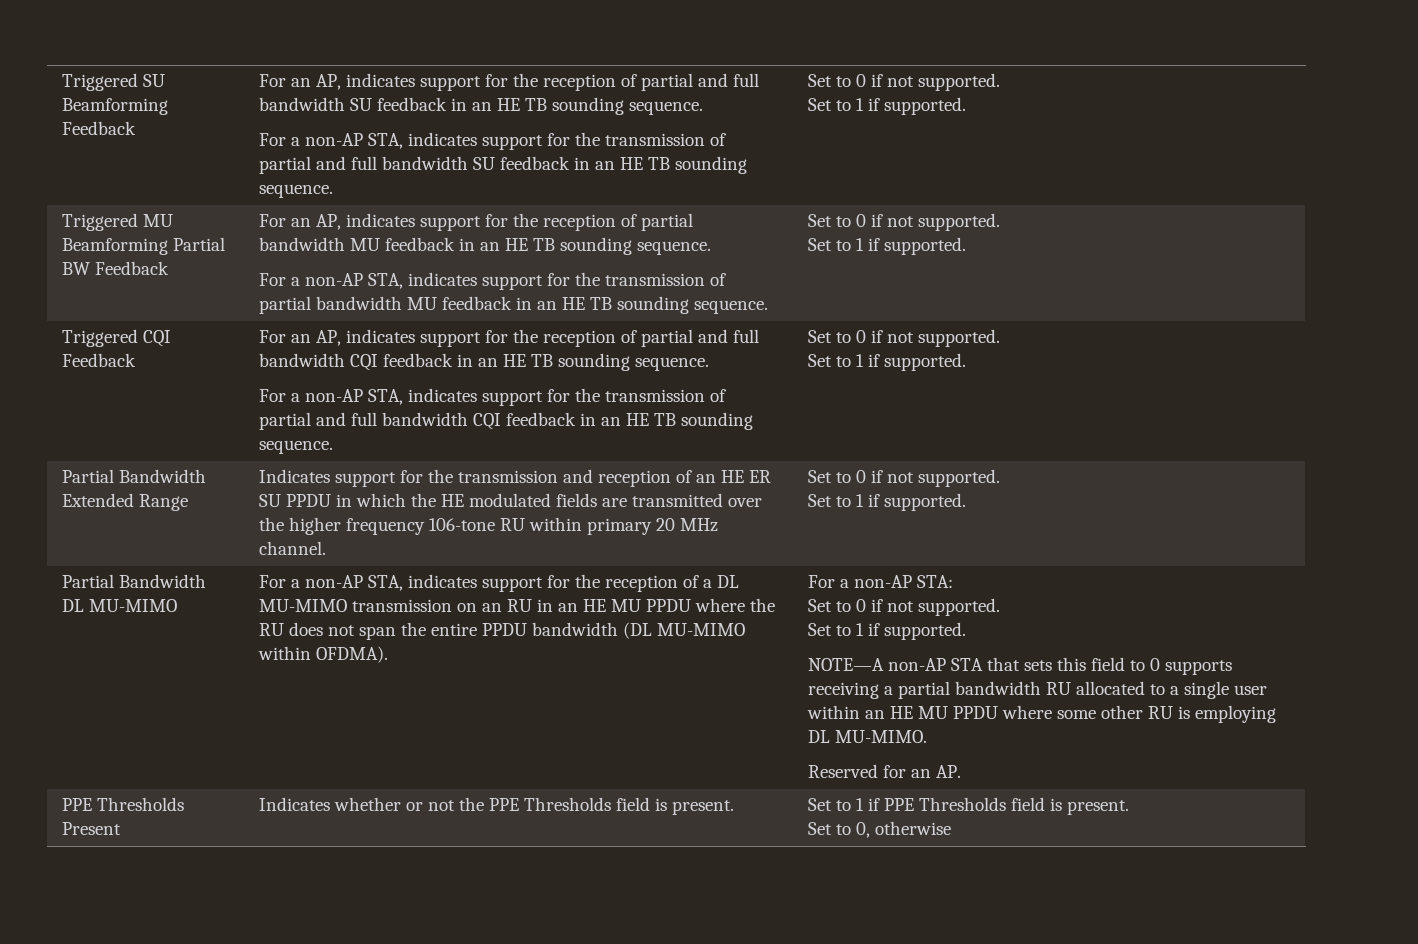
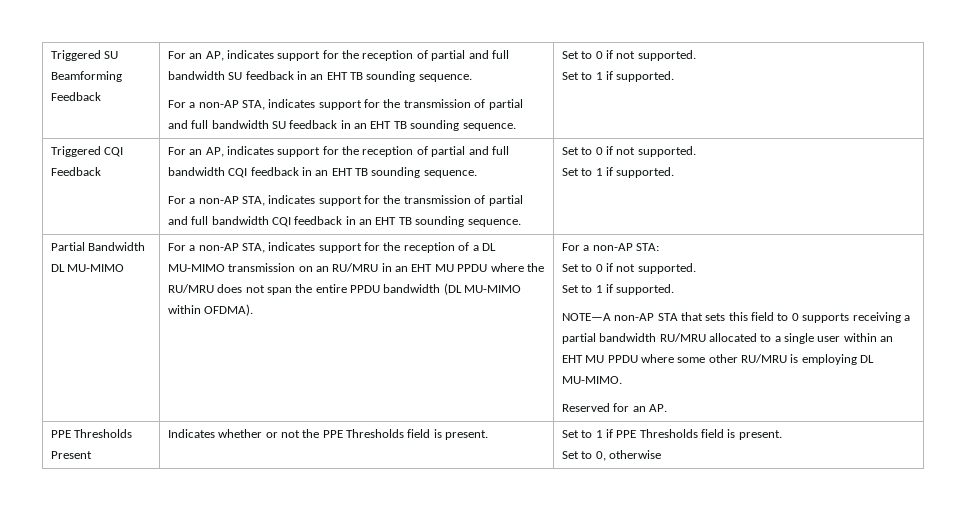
- For an AP, indicates support for the reception of partial and full bandwidth SU feedback in an HE TB sounding sequence.
+ For an AP, indicates support for the reception of partial and full bandwidth SU feedback in an EHT TB sounding sequence.
- For a non-AP STA, indicates support for the transmission of partial and full bandwidth SU feedback in an HE TB sounding sequence. | Set to 0 if not supported.
- Set to 1 if supported.
- Triggered MU Beamforming Partial BW Feedback | For an AP, indicates support for the reception of partial bandwidth MU feedback in an HE TB sounding sequence.
- For a non-AP STA, indicates support for the transmission of partial bandwidth MU feedback in an HE TB sounding sequence.
+ For a non-AP STA, indicates support for the transmission of partial and full bandwidth SU feedback in an EHT TB sounding sequence.
- For an AP, indicates support for the reception of partial and full bandwidth CQI feedback in an HE TB sounding sequence.
+ For an AP, indicates support for the reception of partial and full bandwidth CQI feedback in an EHT TB sounding sequence.
- For a non-AP STA, indicates support for the transmission of partial and full bandwidth CQI feedback in an HE TB sounding sequence.
+ For a non-AP STA, indicates support for the transmission of partial and full bandwidth CQI feedback in an EHT TB sounding sequence.
- Partial Bandwidth Extended Range | Indicates support for the transmission and reception of an HE ER SU PPDU in which the HE modulated fields are transmitted over the higher frequency 106-tone RU within primary 20 MHz channel. | Set to 0 if not supported.
- Set to 1 if supported.
- For a non-AP STA, indicates support for the reception of a DL MU-MIMO transmission on an RU in an HE MU PPDU where the RU does not span the entire PPDU bandwidth (DL MU-MIMO within OFDMA).
+ For a non-AP STA, indicates support for the reception of a DL MU-MIMO transmission on an RU/MRU in an EHT MU PPDU where the RU/MRU does not span the entire PPDU bandwidth (DL MU-MIMO within OFDMA).
- NOTE—A non-AP STA that sets this field to 0 supports receiving a partial bandwidth RU allocated to a single user within an HE MU PPDU where some other RU is employing DL MU-MIMO.
+ NOTE—A non-AP STA that sets this field to 0 supports receiving a partial bandwidth RU/MRU allocated to a single user within an EHT MU PPDU where some other RU/MRU is employing DL MU-MIMO.

